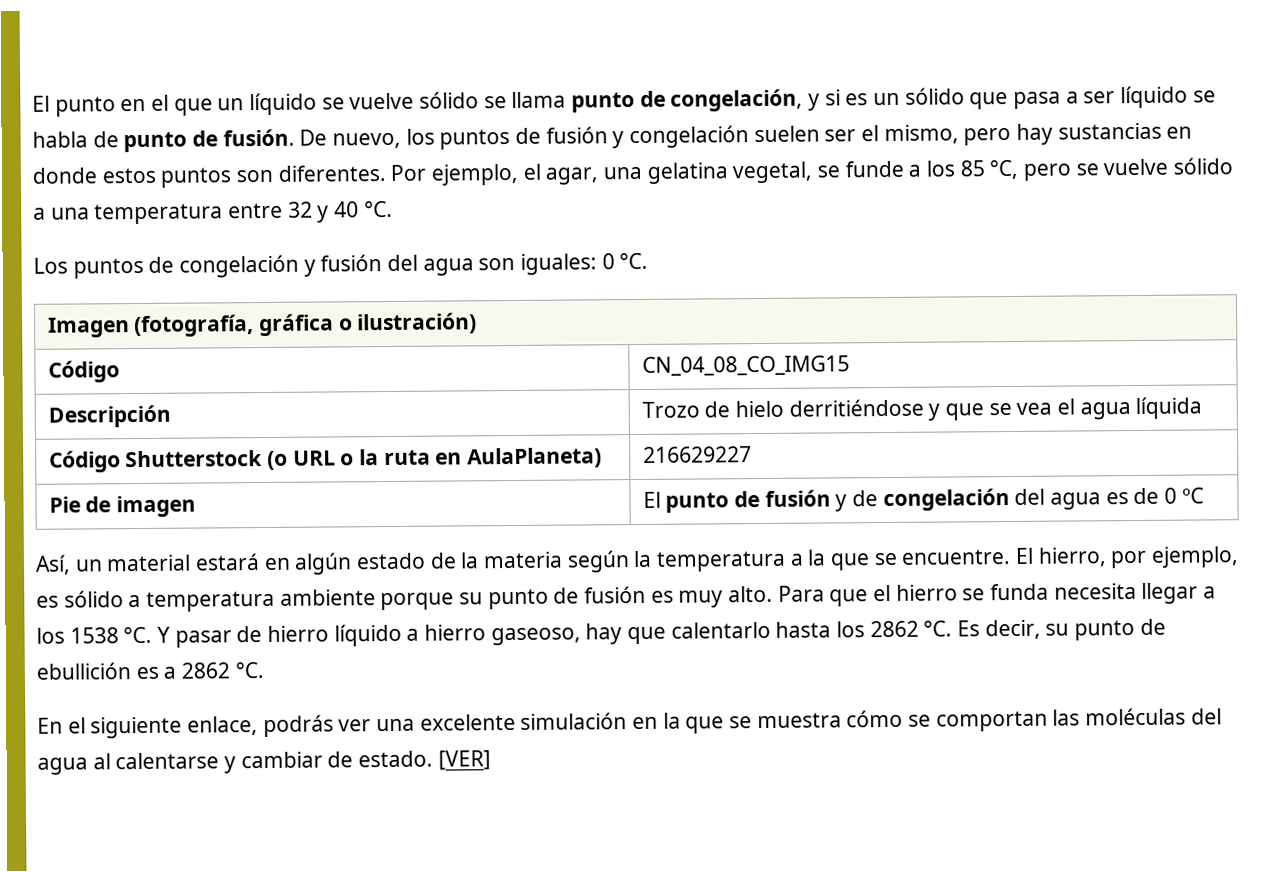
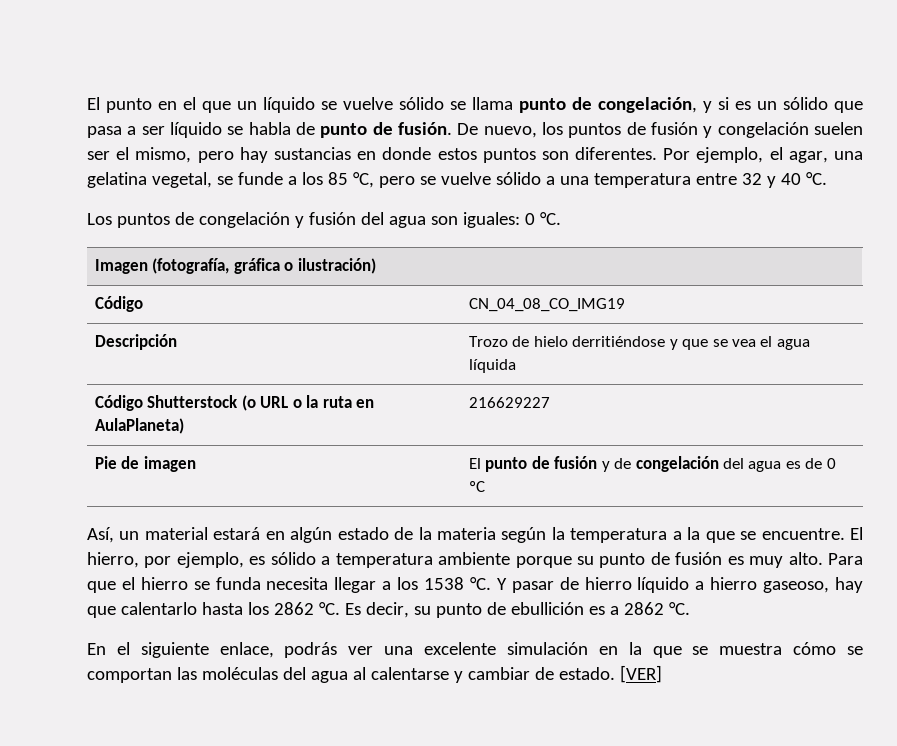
- Código | CN_04_08_CO_IMG15
+ Código | CN_04_08_CO_IMG19

